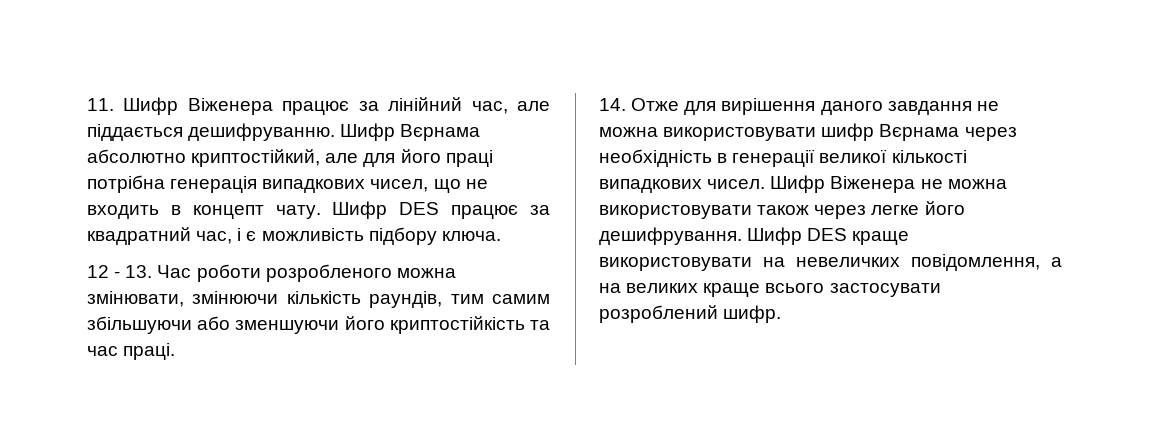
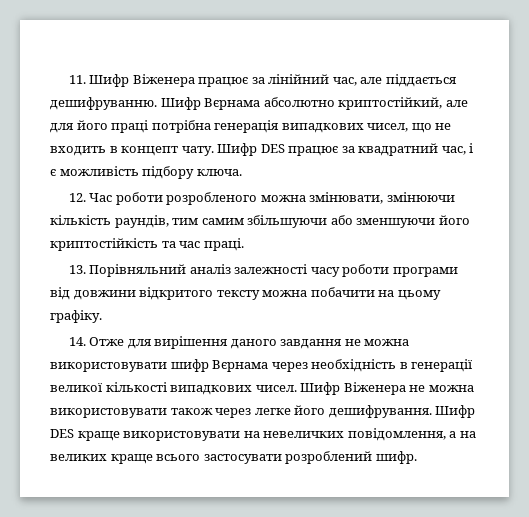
- 12 - 13. Час роботи розробленого можна змінювати, змінюючи кількість раундів, тим самим збільшуючи або зменшуючи його криптостійкість та час праці.
+ 12. Час роботи розробленого можна змінювати, змінюючи кількість раундів, тим самим збільшуючи або зменшуючи його криптостійкість та час праці.
+ 13. Порівняльний аналіз залежності часу роботи програми від довжини відкритого тексту можна побачити на цьому графіку.

